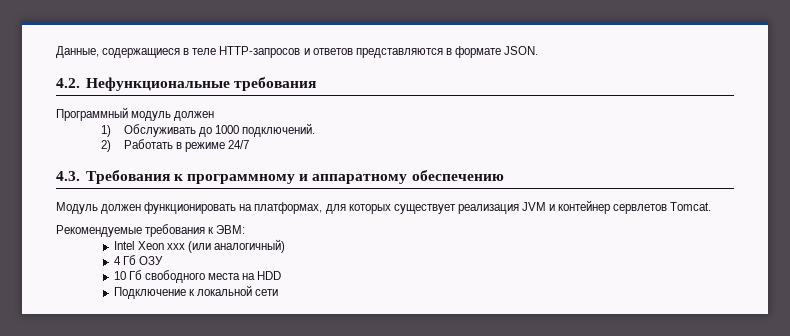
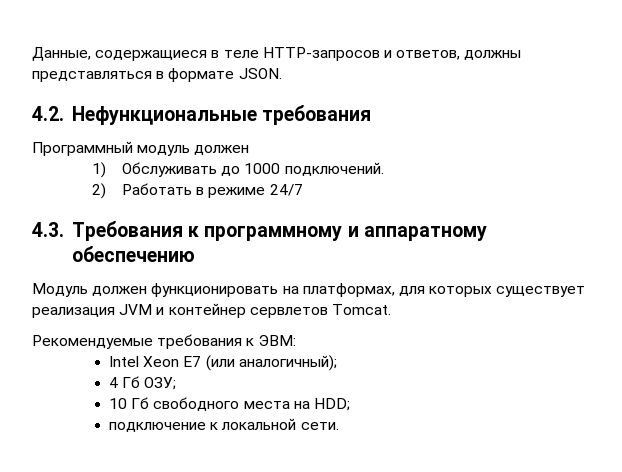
- Данные, содержащиеся в теле HTTP-запросов и ответов представляются в формате JSON.
+ Данные, содержащиеся в теле HTTP-запросов и ответов, должны представляться в формате JSON.
- Intel Xeon xxx (или аналогичный)
+ Intel Xeon E7 (или аналогичный);
- 4 Гб ОЗУ
+ 4 Гб ОЗУ;
- 10 Гб свободного места на HDD
- Подключение к локальной сети
+ 10 Гб свободного места на HDD;
+ подключение к локальной сети.

